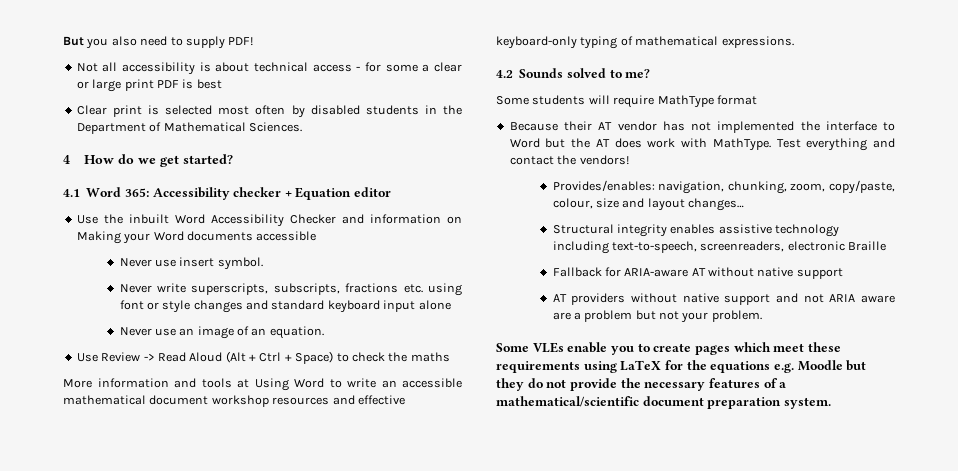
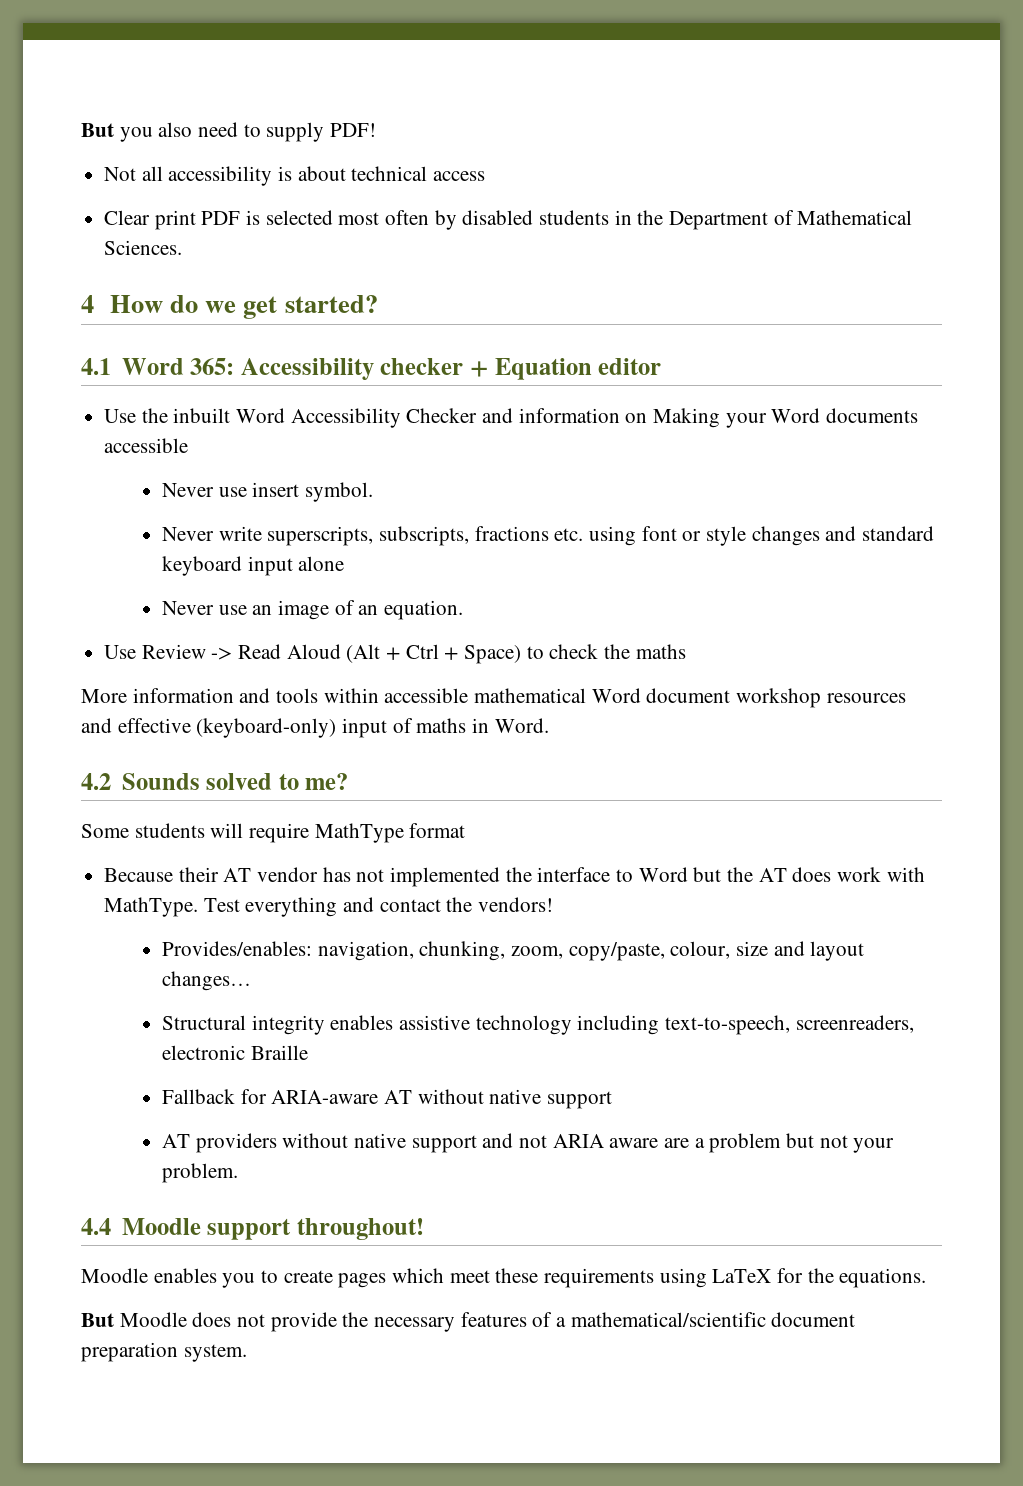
- Not all accessibility is about technical access - for some a clear or large print PDF is best
+ Not all accessibility is about technical access
- Clear print is selected most often by disabled students in the Department of Mathematical Sciences.
+ Clear print PDF is selected most often by disabled students in the Department of Mathematical Sciences.
- More information and tools at Using Word to write an accessible mathematical document workshop resources and effective keyboard-only typing of mathematical expressions.
+ More information and tools within accessible mathematical Word document workshop resources and effective (keyboard-only) input of maths in Word.
- Some VLEs enable you to create pages which meet these requirements using LaTeX for the equations e.g. Moodle but they do not provide the necessary features of a mathematical/scientific document preparation system.
+ 4.4 Moodle support throughout!
+ Moodle enables you to create pages which meet these requirements using LaTeX for the equations.
+ But Moodle does not provide the necessary features of a mathematical/scientific document preparation system.

